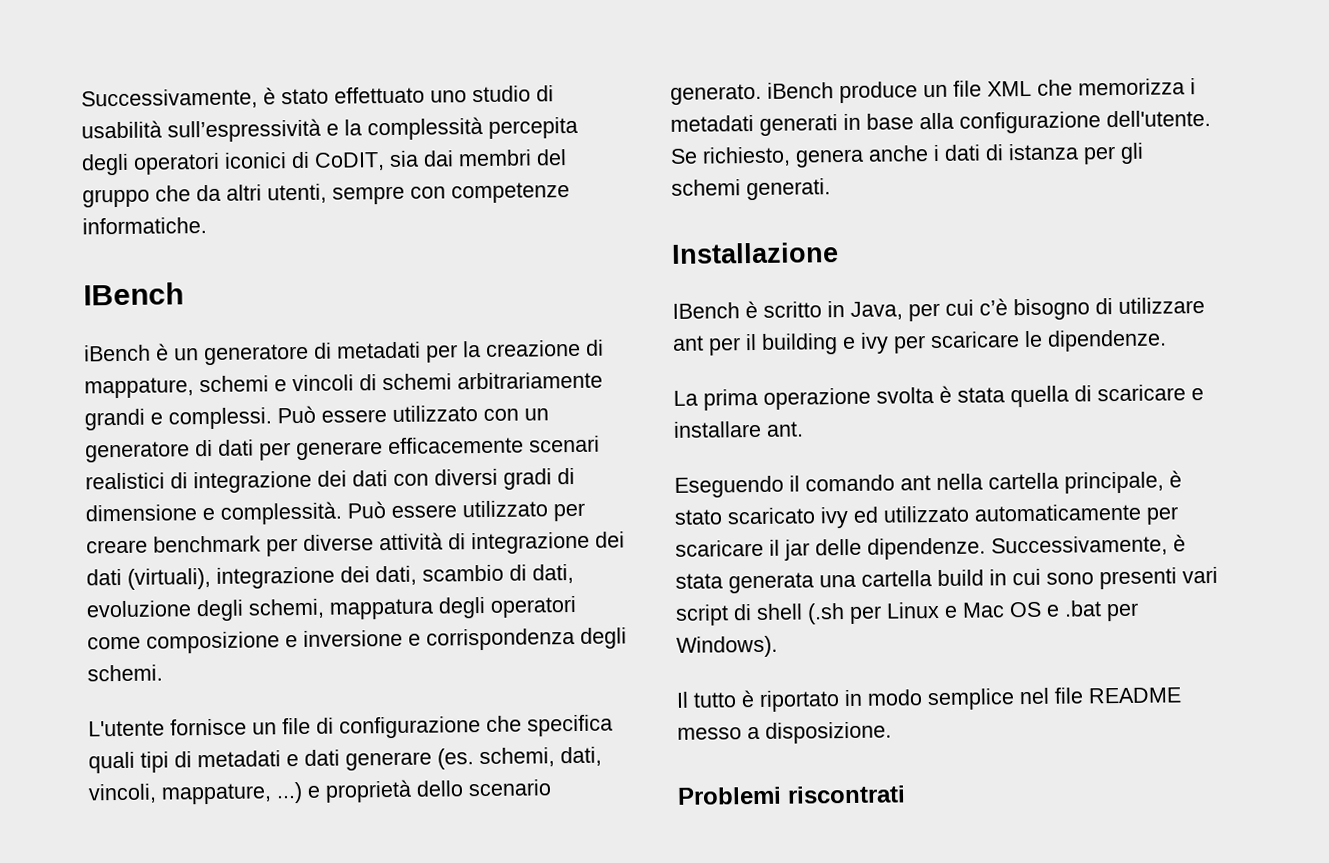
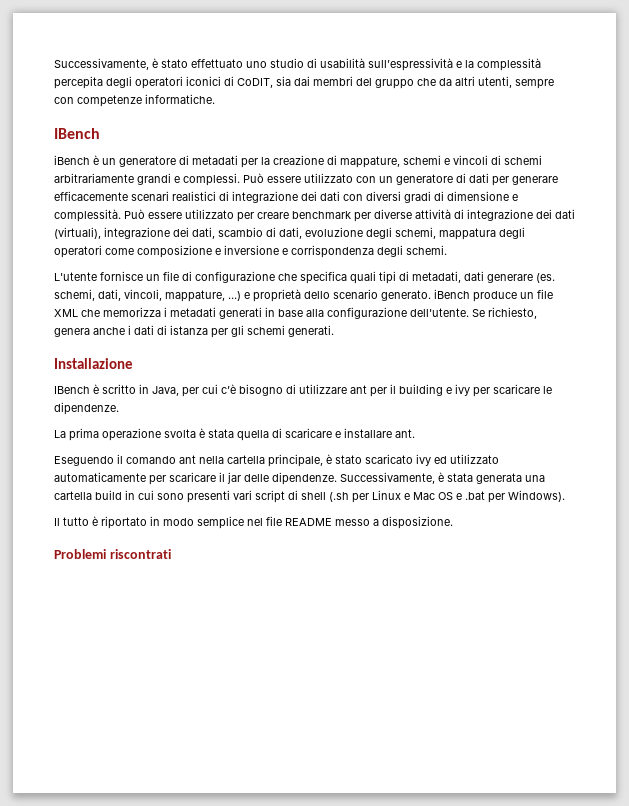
- L'utente fornisce un file di configurazione che specifica quali tipi di metadati e dati generare (es. schemi, dati, vincoli, mappature, ...) e proprietà dello scenario generato. iBench produce un file XML che memorizza i metadati generati in base alla configurazione dell'utente.
+ L'utente fornisce un file di configurazione che specifica quali tipi di metadati, dati generare (es. schemi, dati, vincoli, mappature, ...) e proprietà dello scenario generato. iBench produce un file XML che memorizza i metadati generati in base alla configurazione dell'utente.

